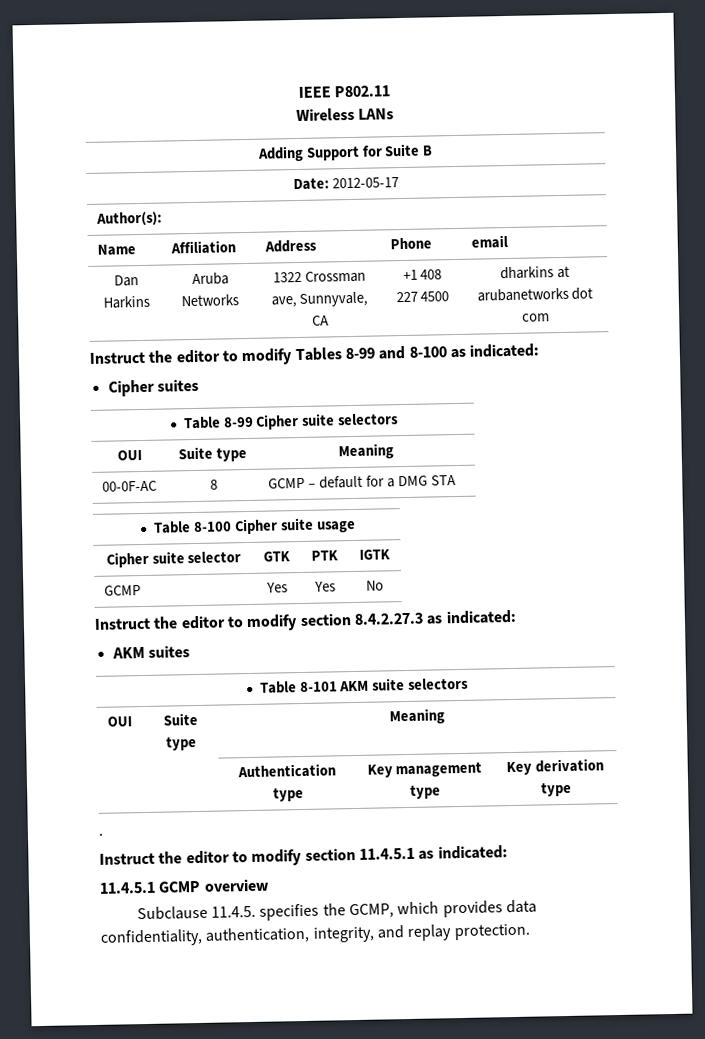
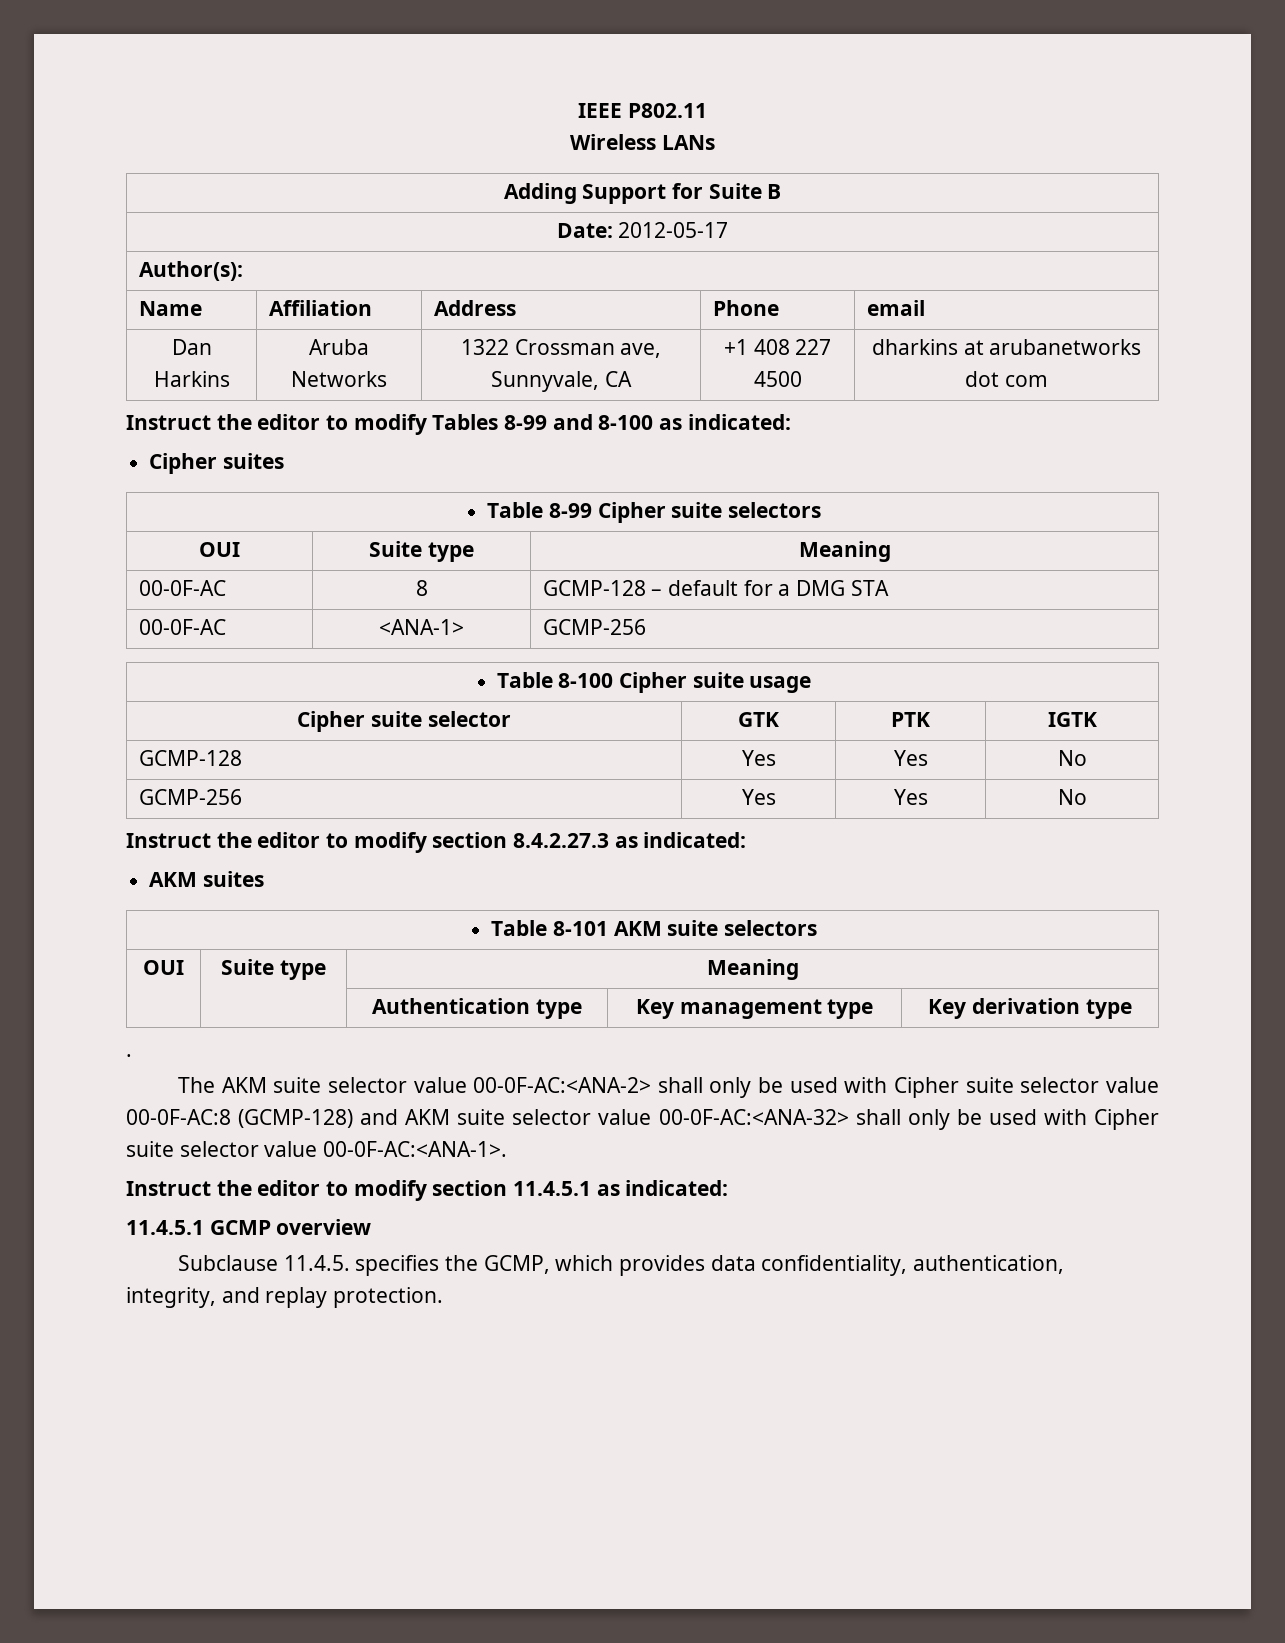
- 00-0F-AC | 8 | GCMP – default for a DMG STA
+ 00-0F-AC | 8 | GCMP-128 – default for a DMG STA
+ 00-0F-AC | <ANA-1> | GCMP-256
- GCMP | Yes | Yes | No
+ GCMP-128 | Yes | Yes | No
+ GCMP-256 | Yes | Yes | No
+ The AKM suite selector value 00-0F-AC:<ANA-2> shall only be used with Cipher suite selector value 00-0F-AC:8 (GCMP-128) and AKM suite selector value 00-0F-AC:<ANA-32> shall only be used with Cipher suite selector value 00-0F-AC:<ANA-1>.

